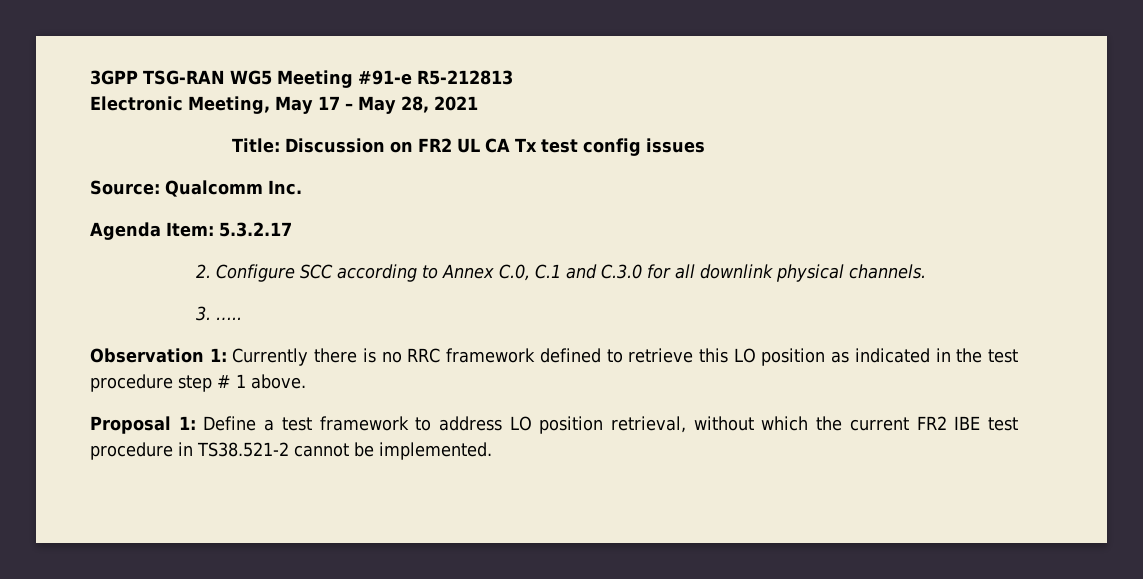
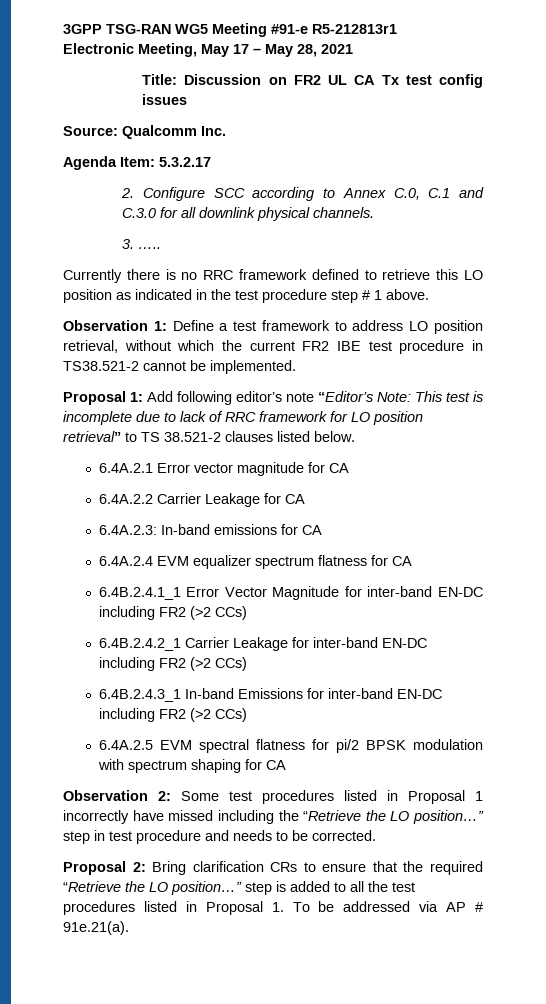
- 3GPP TSG-RAN WG5 Meeting #91-e R5-212813
+ 3GPP TSG-RAN WG5 Meeting #91-e R5-212813r1
- Observation 1: Currently there is no RRC framework defined to retrieve this LO position as indicated in the test procedure step # 1 above.
+ Currently there is no RRC framework defined to retrieve this LO position as indicated in the test procedure step # 1 above.
- Proposal 1: Define a test framework to address LO position retrieval, without which the current FR2 IBE test procedure in TS38.521-2 cannot be implemented.
+ Observation 1: Define a test framework to address LO position retrieval, without which the current FR2 IBE test procedure in TS38.521-2 cannot be implemented.
+ Proposal 1: Add following editor’s note “Editor’s Note: This test is incomplete due to lack of RRC framework for LO position retrieval” to TS 38.521-2 clauses listed below.
+ 6.4A.2.1 Error vector magnitude for CA
+ 6.4A.2.2 Carrier Leakage for CA
+ 6.4A.2.3: In-band emissions for CA
+ 6.4A.2.4 EVM equalizer spectrum flatness for CA
+ 6.4B.2.4.1_1 Error Vector Magnitude for inter-band EN-DC including FR2 (>2 CCs)
+ 6.4B.2.4.2_1 Carrier Leakage for inter-band EN-DC including FR2 (>2 CCs)
+ 6.4B.2.4.3_1 In-band Emissions for inter-band EN-DC including FR2 (>2 CCs)
+ 6.4A.2.5 EVM spectral flatness for pi/2 BPSK modulation with spectrum shaping for CA
+ Observation 2: Some test procedures listed in Proposal 1 incorrectly have missed including the “Retrieve the LO position…” step in test procedure and needs to be corrected.
+ Proposal 2: Bring clarification CRs to ensure that the required “Retrieve the LO position…” step is added to all the test procedures listed in Proposal 1. To be addressed via AP # 91e.21(a).

